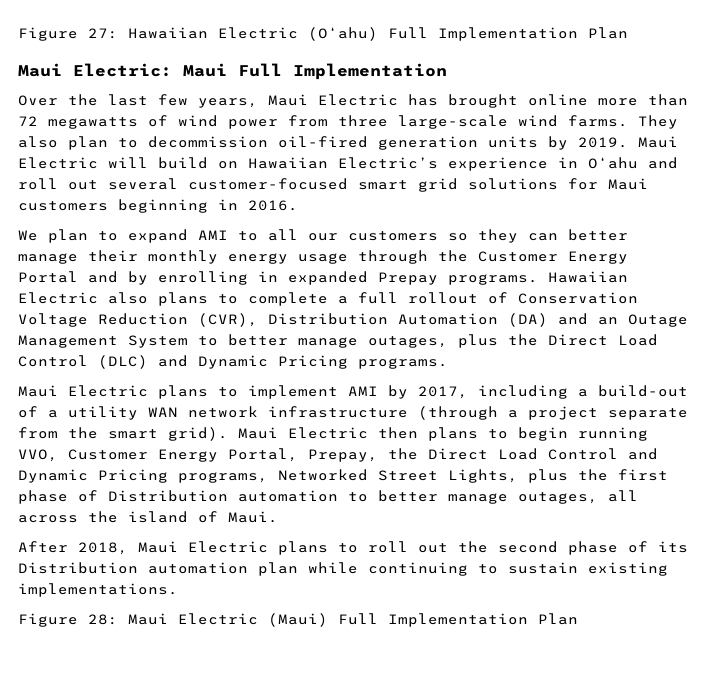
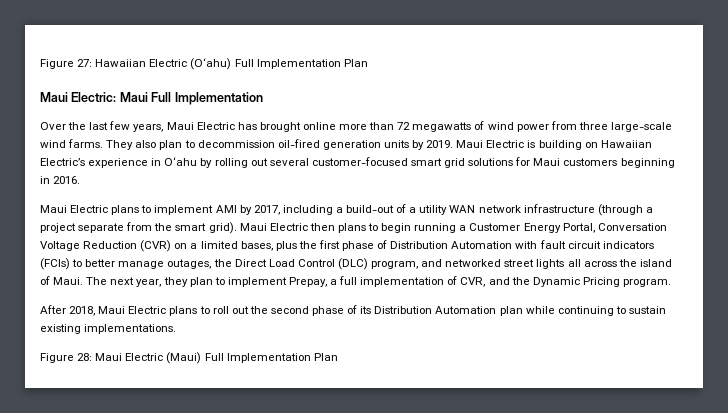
- Maui Electric will build on Hawaiian Electric’s experience in O‘ahu and roll out several customer-focused smart grid solutions for Maui customers beginning in 2016.
+ Maui Electric is building on Hawaiian Electric’s experience in O‘ahu by rolling out several customer-focused smart grid solutions for Maui customers beginning in 2016.
- We plan to expand AMI to all our customers so they can better manage their monthly energy usage through the Customer Energy Portal and by enrolling in expanded Prepay programs. Hawaiian Electric also plans to complete a full rollout of Conservation Voltage Reduction (CVR), Distribution Automation (DA) and an Outage Management System to better manage outages, plus the Direct Load Control (DLC) and Dynamic Pricing programs.
- Maui Electric then plans to begin running VVO, Customer Energy Portal, Prepay, the Direct Load Control and Dynamic Pricing programs, Networked Street Lights, plus the first phase of Distribution automation to better manage outages, all across the island of Maui.
+ Maui Electric then plans to begin running a Customer Energy Portal, Conversation Voltage Reduction (CVR) on a limited bases, plus the first phase of Distribution Automation with fault circuit indicators (FCIs) to better manage outages, the Direct Load Control (DLC) program, and networked street lights all across the island of Maui. The next year, they plan to implement Prepay, a full implementation of CVR, and the Dynamic Pricing program.
- After 2018, Maui Electric plans to roll out the second phase of its Distribution automation plan while continuing to sustain existing implementations.
+ After 2018, Maui Electric plans to roll out the second phase of its Distribution Automation plan while continuing to sustain existing implementations.

